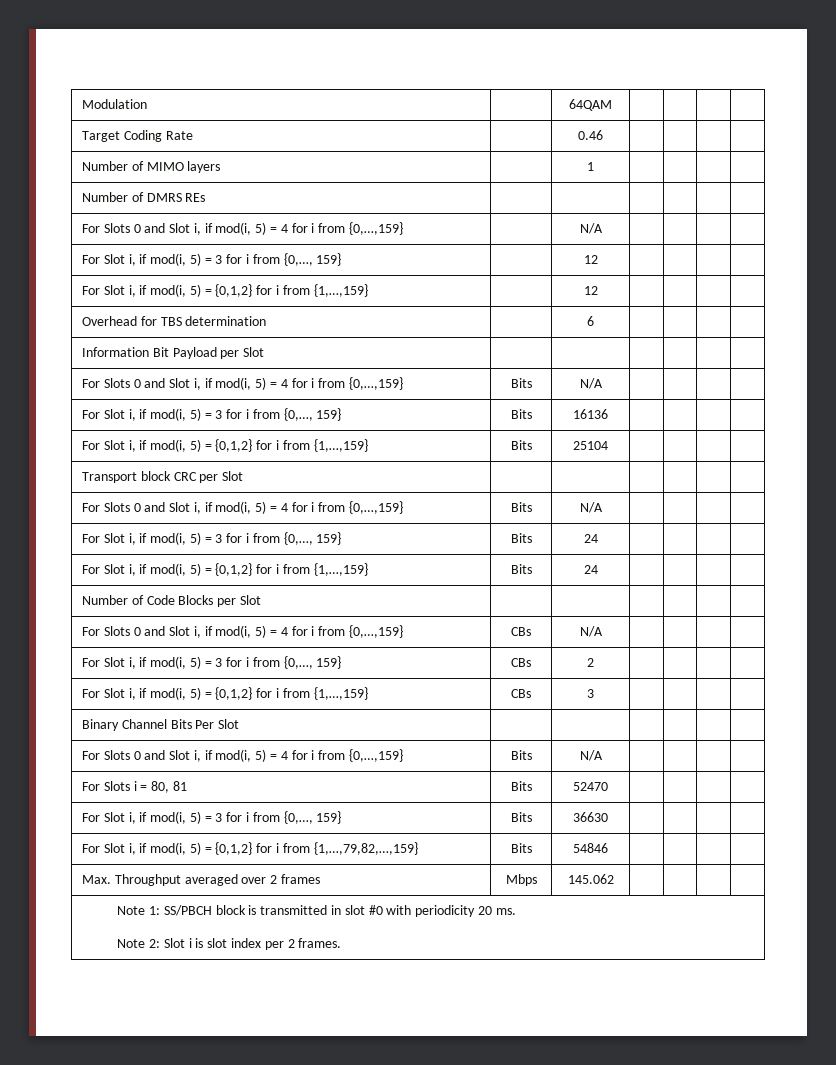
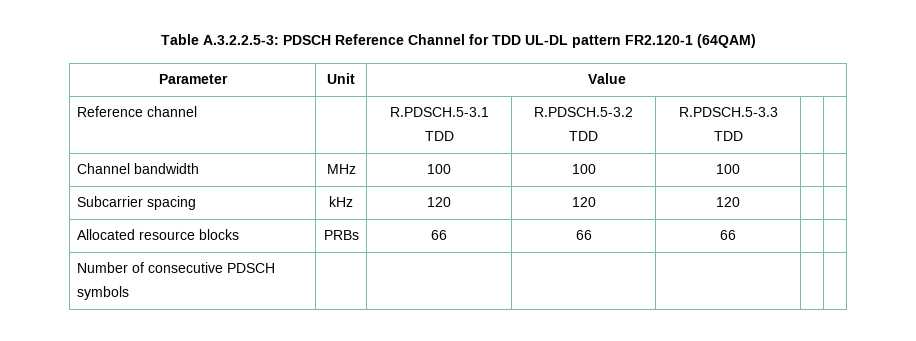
- Modulation | | 64QAM | | | |
- Target Coding Rate | | 0.46 | | | |
- Number of MIMO layers | | 1 | | | |
- Number of DMRS REs | | | | | |
- For Slots 0 and Slot i, if mod(i, 5) = 4 for i from {0,…,159} | | N/A | | | |
- For Slot i, if mod(i, 5) = 3 for i from {0,…, 159} | | 12 | | | |
- For Slot i, if mod(i, 5) = {0,1,2} for i from {1,…,159} | | 12 | | | |
- Overhead for TBS determination | | 6 | | | |
- Information Bit Payload per Slot | | | | | |
- For Slots 0 and Slot i, if mod(i, 5) = 4 for i from {0,…,159} | Bits | N/A | | | |
- For Slot i, if mod(i, 5) = 3 for i from {0,…, 159} | Bits | 16136 | | | |
- For Slot i, if mod(i, 5) = {0,1,2} for i from {1,…,159} | Bits | 25104 | | | |
- Transport block CRC per Slot | | | | | |
- For Slots 0 and Slot i, if mod(i, 5) = 4 for i from {0,…,159} | Bits | N/A | | | |
- For Slot i, if mod(i, 5) = 3 for i from {0,…, 159} | Bits | 24 | | | |
- For Slot i, if mod(i, 5) = {0,1,2} for i from {1,…,159} | Bits | 24 | | | |
- Number of Code Blocks per Slot | | | | | |
- For Slots 0 and Slot i, if mod(i, 5) = 4 for i from {0,…,159} | CBs | N/A | | | |
- For Slot i, if mod(i, 5) = 3 for i from {0,…, 159} | CBs | 2 | | | |
- For Slot i, if mod(i, 5) = {0,1,2} for i from {1,…,159} | CBs | 3 | | | |
- Binary Channel Bits Per Slot | | | | | |
- For Slots 0 and Slot i, if mod(i, 5) = 4 for i from {0,…,159} | Bits | N/A | | | |
- For Slots i = 80, 81 | Bits | 52470 | | | |
- For Slot i, if mod(i, 5) = 3 for i from {0,…, 159} | Bits | 36630 | | | |
- For Slot i, if mod(i, 5) = {0,1,2} for i from {1,…,79,82,…,159} | Bits | 54846 | | | |
- Max. Throughput averaged over 2 frames | Mbps | 145.062 | | | |
- Note 1: SS/PBCH block is transmitted in slot #0 with periodicity 20 ms.
- Note 2: Slot i is slot index per 2 frames.
+ Table A.3.2.2.5-3: PDSCH Reference Channel for TDD UL-DL pattern FR2.120-1 (64QAM)
+ Parameter | Unit | Value
+ Reference channel | | R.PDSCH.5-3.1 TDD | R.PDSCH.5-3.2 TDD | R.PDSCH.5-3.3 TDD | |
+ Channel bandwidth | MHz | 100 | 100 | 100 | |
+ Subcarrier spacing | kHz | 120 | 120 | 120 | |
+ Allocated resource blocks | PRBs | 66 | 66 | 66 | |
+ Number of consecutive PDSCH symbols | | | | | |

